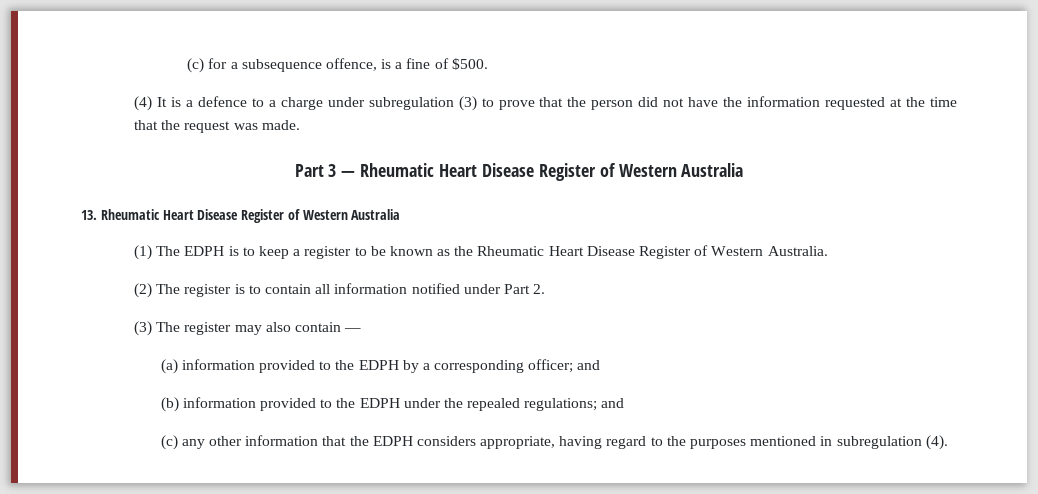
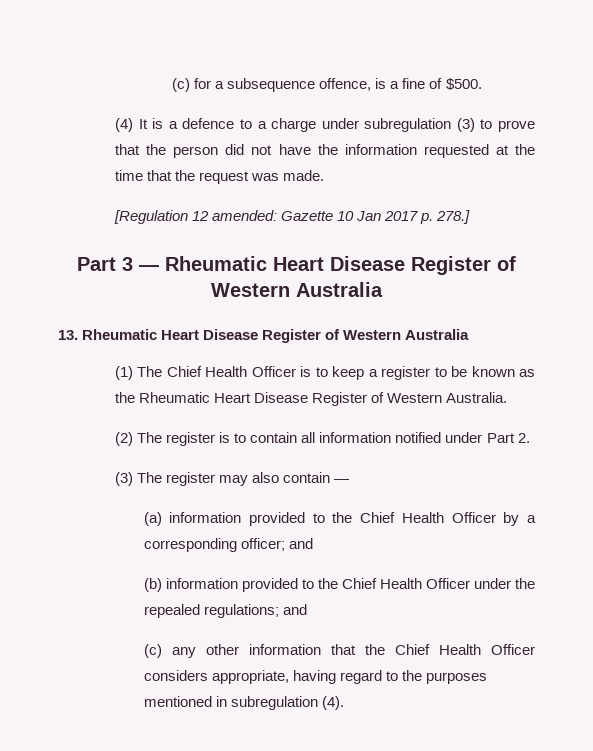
+ [Regulation 12 amended: Gazette 10 Jan 2017 p. 278.]
- (1) The EDPH is to keep a register to be known as the Rheumatic Heart Disease Register of Western Australia.
+ (1) The Chief Health Officer is to keep a register to be known as the Rheumatic Heart Disease Register of Western Australia.
- (a) information provided to the EDPH by a corresponding officer; and
+ (a) information provided to the Chief Health Officer by a corresponding officer; and
- (b) information provided to the EDPH under the repealed regulations; and
+ (b) information provided to the Chief Health Officer under the repealed regulations; and
- (c) any other information that the EDPH considers appropriate, having regard to the purposes mentioned in subregulation (4).
+ (c) any other information that the Chief Health Officer considers appropriate, having regard to the purposes mentioned in subregulation (4).

